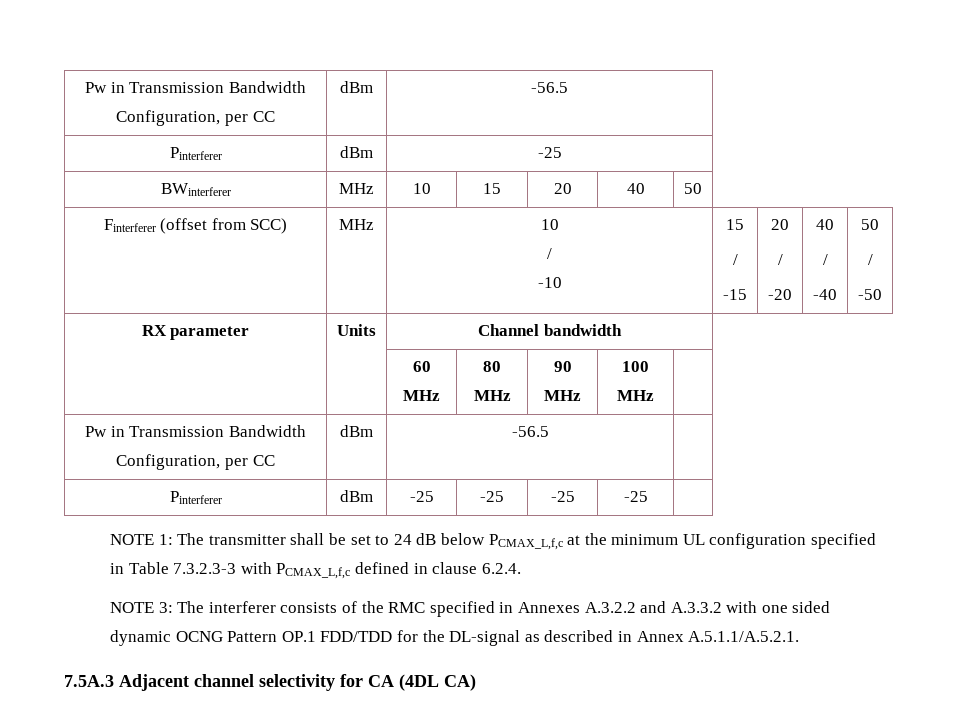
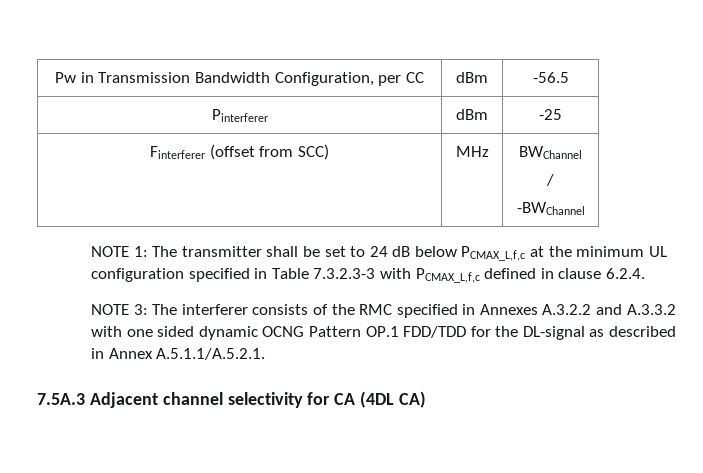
- BWinterferer | MHz | 10 | 15 | 20 | 40 | 50
- Finterferer (offset from SCC) | MHz | 10
+ Finterferer (offset from SCC) | MHz | BWChannel
  /
- -10 | 15
- /
- -15 | 20
- /
- -20 | 40
- /
- -40 | 50
- /
- -50
- RX parameter | Units | Channel bandwidth
- | | 60 MHz | 80 MHz | 90 MHz | 100 MHz |
- Pw in Transmission Bandwidth Configuration, per CC | dBm | -56.5 |
- Pinterferer | dBm | -25 | -25 | -25 | -25 |
+ -BWChannel

